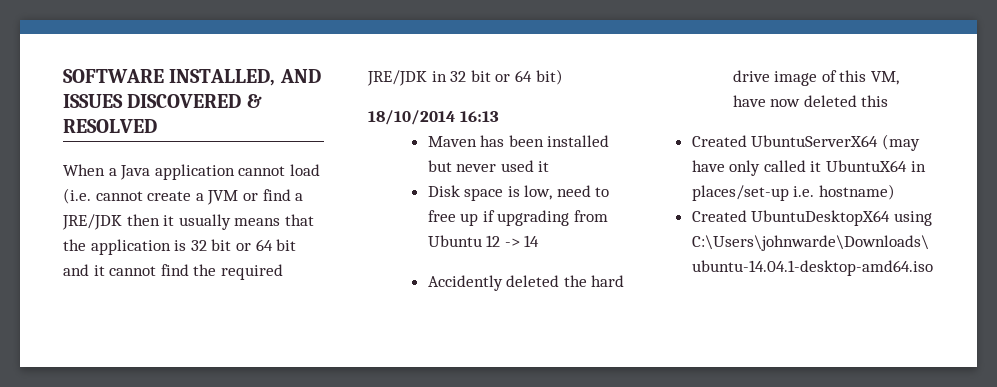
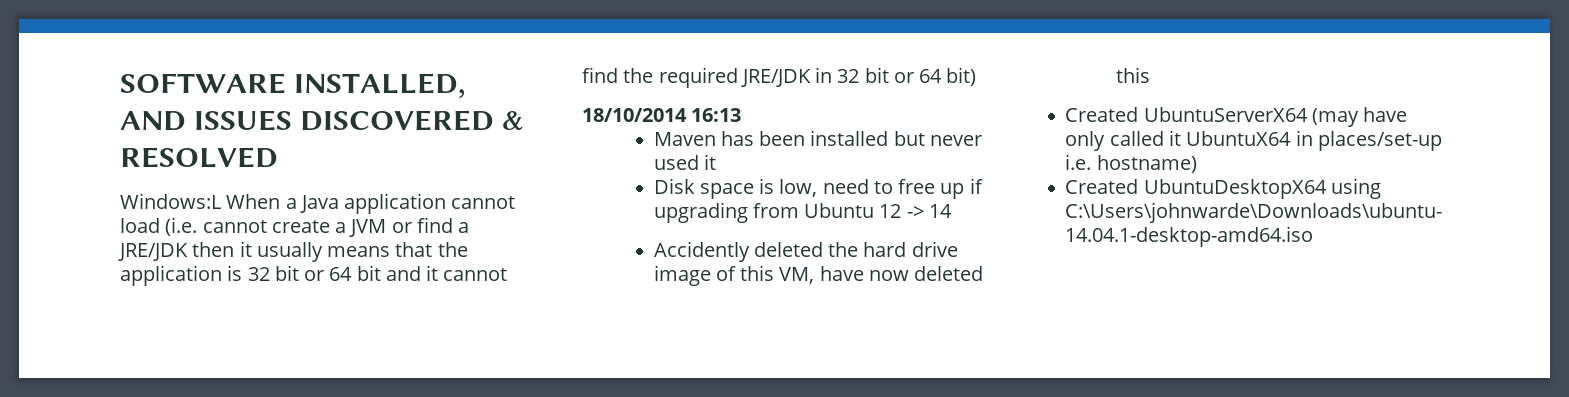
- When a Java application cannot load (i.e. cannot create a JVM or find a JRE/JDK then it usually means that the application is 32 bit or 64 bit and it cannot find the required JRE/JDK in 32 bit or 64 bit)
+ Windows:L When a Java application cannot load (i.e. cannot create a JVM or find a JRE/JDK then it usually means that the application is 32 bit or 64 bit and it cannot find the required JRE/JDK in 32 bit or 64 bit)

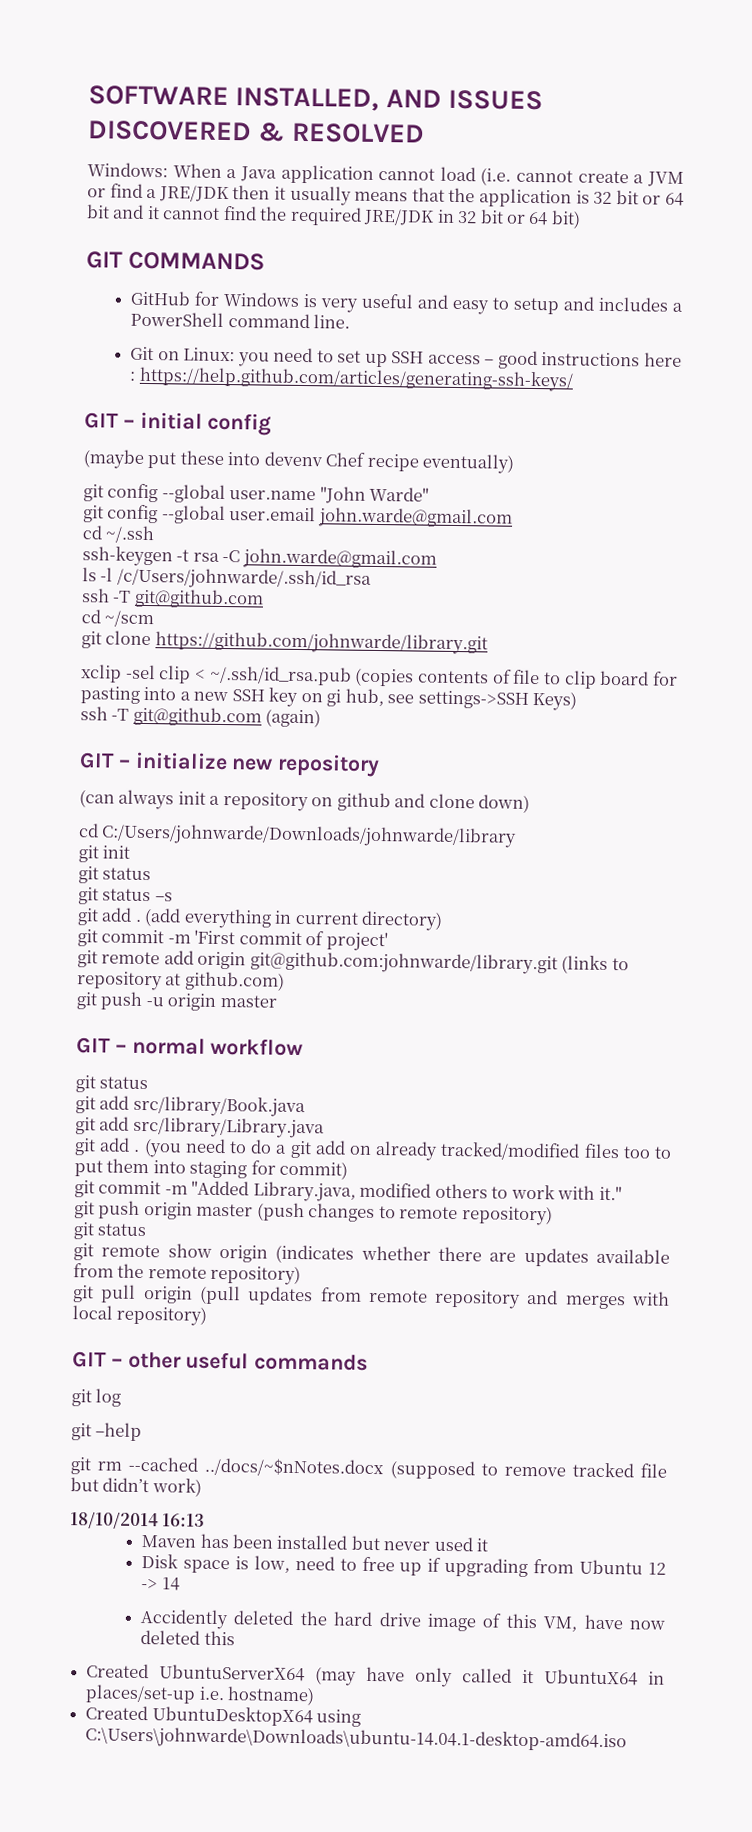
- Windows:L When a Java application cannot load (i.e. cannot create a JVM or find a JRE/JDK then it usually means that the application is 32 bit or 64 bit and it cannot find the required JRE/JDK in 32 bit or 64 bit)
+ Windows: When a Java application cannot load (i.e. cannot create a JVM or find a JRE/JDK then it usually means that the application is 32 bit or 64 bit and it cannot find the required JRE/JDK in 32 bit or 64 bit)
+ GIT COMMANDS
+ GitHub for Windows is very useful and easy to setup and includes a PowerShell command line.
+ Git on Linux: you need to set up SSH access – good instructions here : https://help.github.com/articles/generating-ssh-keys/
+ GIT – initial config
+ (maybe put these into devenv Chef recipe eventually)
+ git config --global user.name "John Warde"
+ git config --global user.email john.warde@gmail.com
+ cd ~/.ssh
+ ssh-keygen -t rsa -C john.warde@gmail.com
+ ls -l /c/Users/johnwarde/.ssh/id_rsa
+ ssh -T git@github.com
+ cd ~/scm
+ git clone https://github.com/johnwarde/library.git
+ xclip -sel clip < ~/.ssh/id_rsa.pub (copies contents of file to clip board for pasting into a new SSH key on gi hub, see settings->SSH Keys)
+ ssh -T git@github.com (again)
+ GIT – initialize new repository
+ (can always init a repository on github and clone down)
+ cd C:/Users/johnwarde/Downloads/johnwarde/library
+ git init
+ git status
+ git status –s
+ git add . (add everything in current directory)
+ git commit -m 'First commit of project'
+ git remote add origin git@github.com:johnwarde/library.git (links to repository at github.com)
+ git push -u origin master
+ GIT – normal workflow
+ git status
+ git add src/library/Book.java
+ git add src/library/Library.java
+ git add . (you need to do a git add on already tracked/modified files too to put them into staging for commit)
+ git commit -m "Added Library.java, modified others to work with it."
+ git push origin master (push changes to remote repository)
+ git status
+ git remote show origin (indicates whether there are updates available from the remote repository)
+ git pull origin (pull updates from remote repository and merges with local repository)
+ GIT – other useful commands
+ git log
+ git –help
+ git rm --cached ../docs/~$nNotes.docx (supposed to remove tracked file but didn’t work)

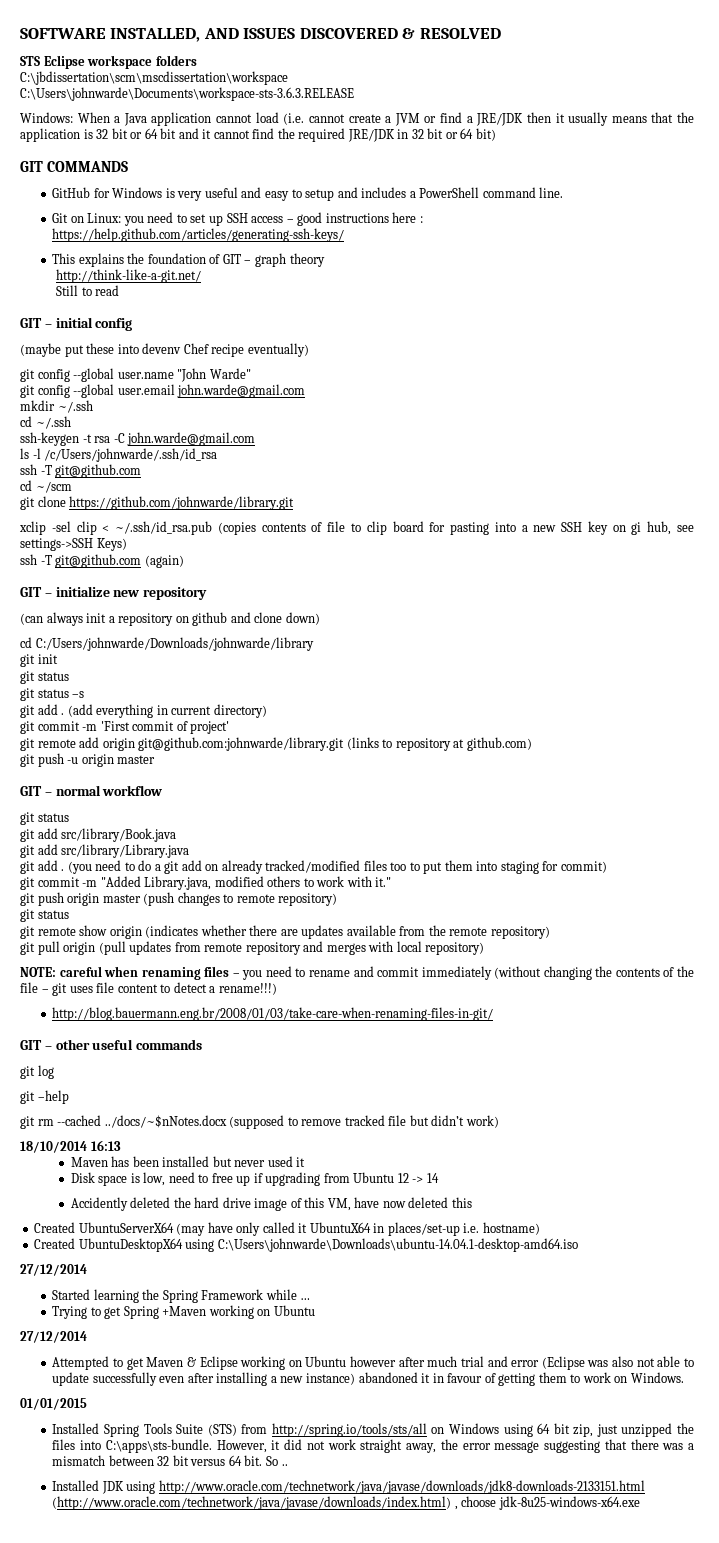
+ STS Eclipse workspace folders
+ C:\jbdissertation\scm\mscdissertation\workspace
+ C:\Users\johnwarde\Documents\workspace-sts-3.6.3.RELEASE
+ This explains the foundation of GIT – graph theory
+ http://think-like-a-git.net/
+ Still to read
+ mkdir ~/.ssh
+ NOTE: careful when renaming files – you need to rename and commit immediately (without changing the contents of the file – git uses file content to detect a rename!!!)
+ http://blog.bauermann.eng.br/2008/01/03/take-care-when-renaming-files-in-git/
  Created UbuntuDesktopX64 using C:\Users\johnwarde\Downloads\ubuntu-14.04.1-desktop-amd64.iso
+ 27/12/2014
+ Started learning the Spring Framework while …
+ Trying to get Spring +Maven working on Ubuntu
+ 27/12/2014
+ Attempted to get Maven & Eclipse working on Ubuntu however after much trial and error (Eclipse was also not able to update successfully even after installing a new instance) abandoned it in favour of getting them to work on Windows.
+ 01/01/2015
+ Installed Spring Tools Suite (STS) from http://spring.io/tools/sts/all on Windows using 64 bit zip, just unzipped the files into C:\apps\sts-bundle. However, it did not work straight away, the error message suggesting that there was a mismatch between 32 bit versus 64 bit. So ..
+ Installed JDK using http://www.oracle.com/technetwork/java/javase/downloads/jdk8-downloads-2133151.html (http://www.oracle.com/technetwork/java/javase/downloads/index.html) , choose jdk-8u25-windows-x64.exe

